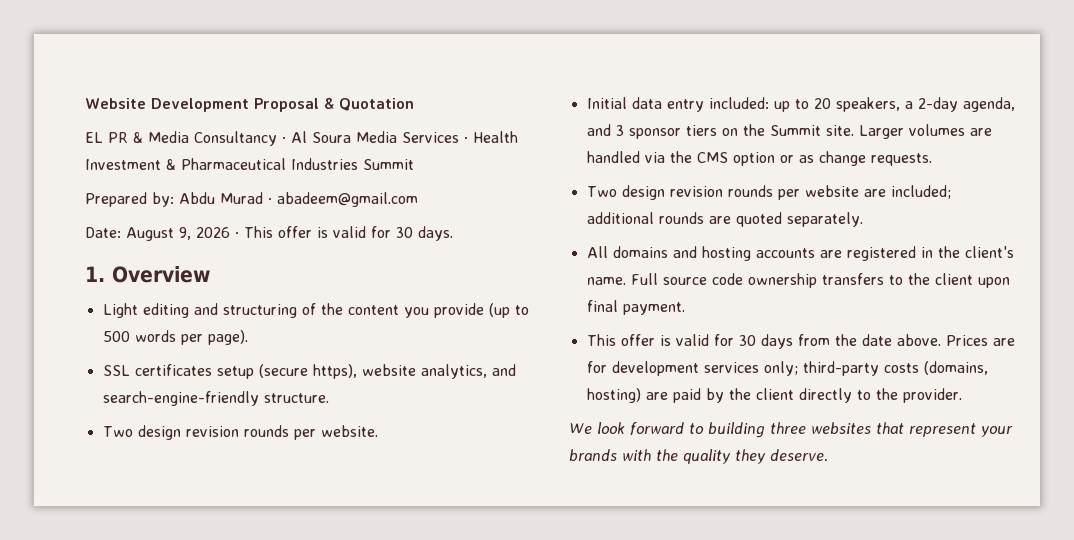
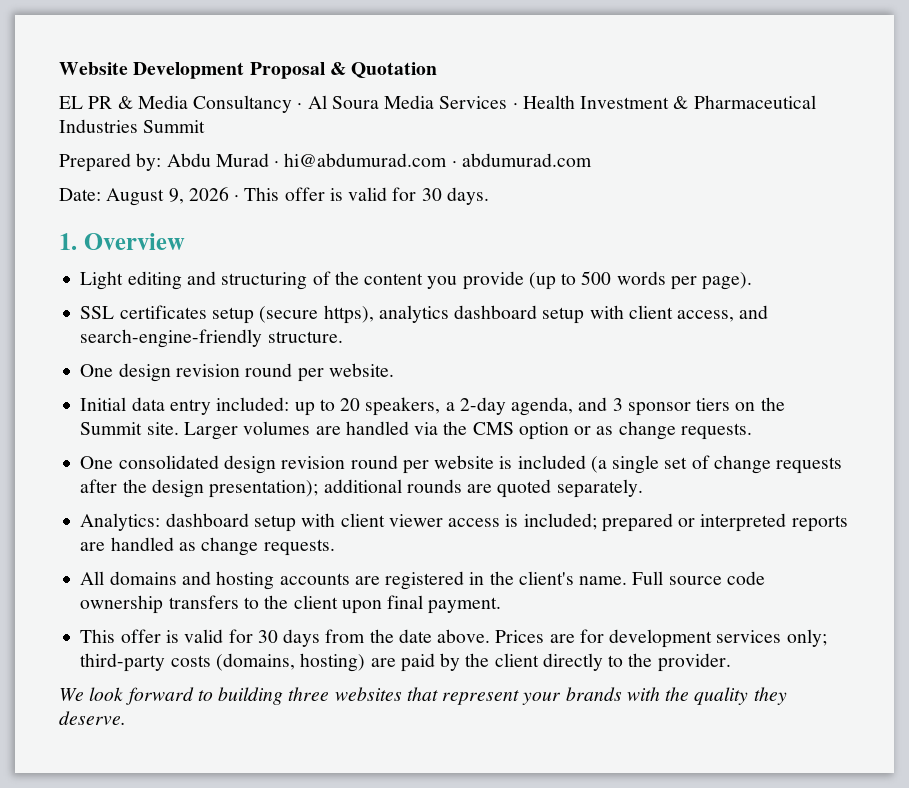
- Prepared by: Abdu Murad · abadeem@gmail.com
+ Prepared by: Abdu Murad · hi@abdumurad.com · abdumurad.com
- SSL certificates setup (secure https), website analytics, and search-engine-friendly structure.
+ SSL certificates setup (secure https), analytics dashboard setup with client access, and search-engine-friendly structure.
- Two design revision rounds per website.
+ One design revision round per website.
- Two design revision rounds per website are included; additional rounds are quoted separately.
+ One consolidated design revision round per website is included (a single set of change requests after the design presentation); additional rounds are quoted separately.
+ Analytics: dashboard setup with client viewer access is included; prepared or interpreted reports are handled as change requests.

